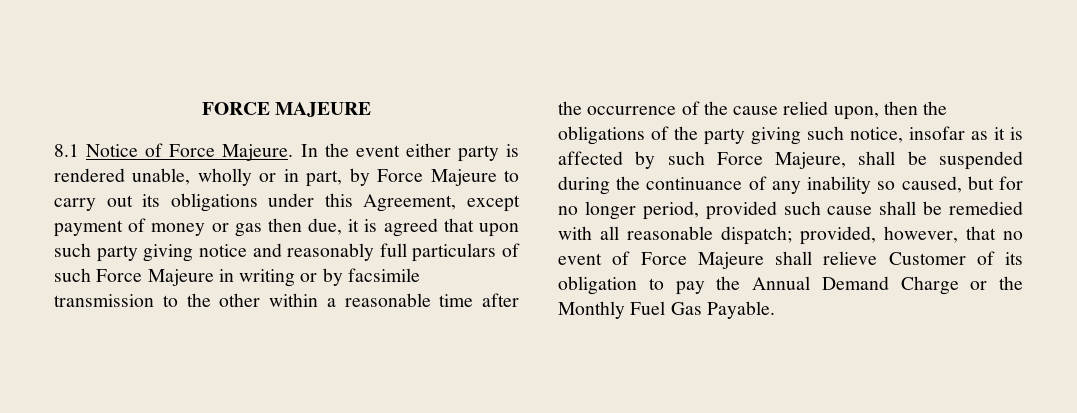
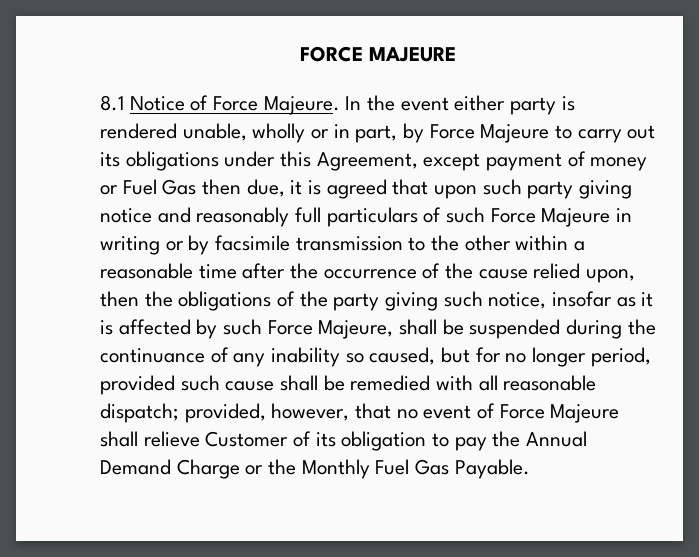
- In the event either party is rendered unable, wholly or in part, by Force Majeure to carry out its obligations under this Agreement, except payment of money or gas then due, it is agreed that upon such party giving notice and reasonably full particulars of such Force Majeure in writing or by facsimile transmission to the other within a reasonable time after the occurrence of the cause relied upon, then the obligations of the party giving such notice, insofar as it is affected by such Force Majeure, shall be suspended during the continuance of any inability so caused, but for no longer period, provided such cause shall be remedied with all reasonable dispatch;
+ In the event either party is rendered unable, wholly or in part, by Force Majeure to carry out its obligations under this Agreement, except payment of money or Fuel Gas then due, it is agreed that upon such party giving notice and reasonably full particulars of such Force Majeure in writing or by facsimile transmission to the other within a reasonable time after the occurrence of the cause relied upon, then the obligations of the party giving such notice, insofar as it is affected by such Force Majeure, shall be suspended during the continuance of any inability so caused, but for no longer period, provided such cause shall be remedied with all reasonable dispatch;

